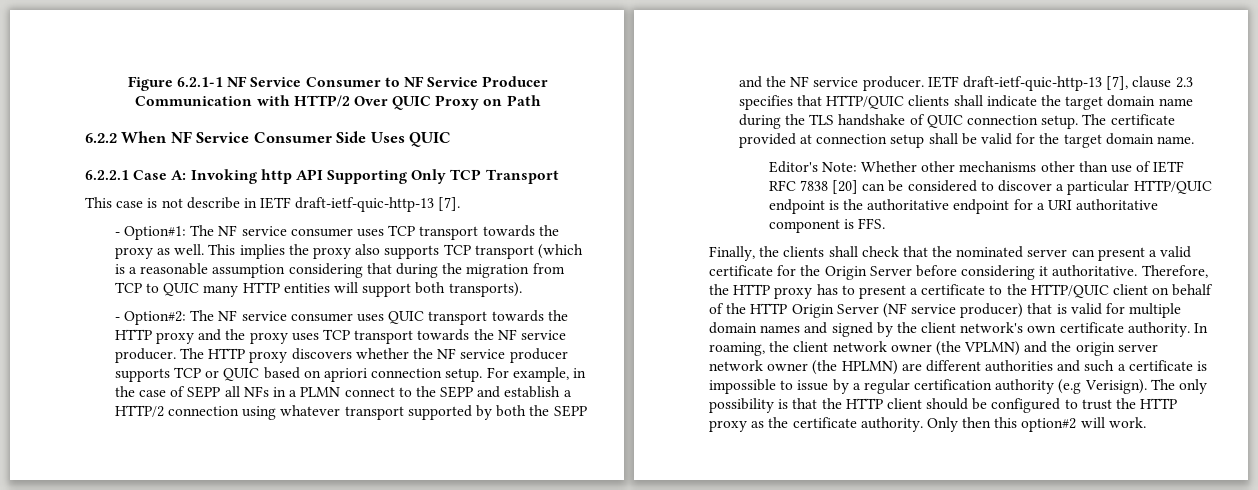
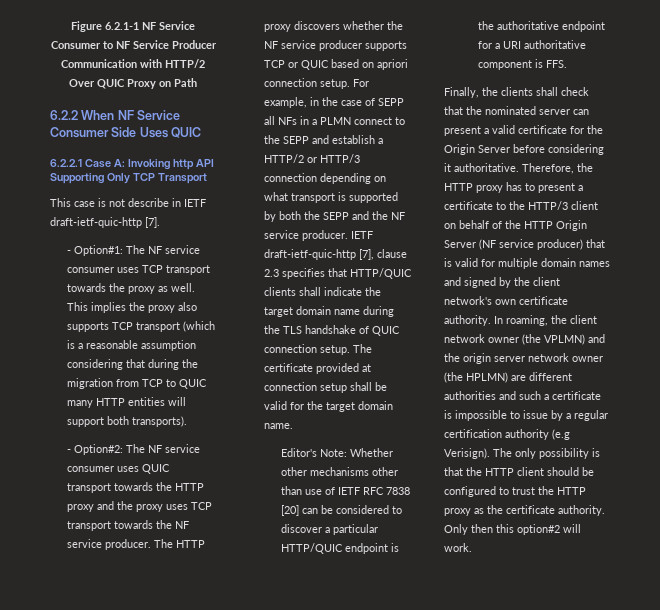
- This case is not describe in IETF draft-ietf-quic-http-13 [7].
+ This case is not describe in IETF draft-ietf-quic-http [7].
- For example, in the case of SEPP all NFs in a PLMN connect to the SEPP and establish a HTTP/2 connection using whatever transport supported by both the SEPP and the NF service producer.
+ For example, in the case of SEPP all NFs in a PLMN connect to the SEPP and establish a HTTP/2 or HTTP/3 connection depending on what transport is supported by both the SEPP and the NF service producer.
- IETF draft-ietf-quic-http-13 [7], clause 2.3 specifies that HTTP/QUIC clients shall indicate the target domain name during the TLS handshake of QUIC connection setup.
+ IETF draft-ietf-quic-http [7], clause 2.3 specifies that HTTP/QUIC clients shall indicate the target domain name during the TLS handshake of QUIC connection setup.
- Therefore, the HTTP proxy has to present a certificate to the HTTP/QUIC client on behalf of the HTTP Origin Server (NF service producer) that is valid for multiple domain names and signed by the client network's own certificate authority.
+ Therefore, the HTTP proxy has to present a certificate to the HTTP/3 client on behalf of the HTTP Origin Server (NF service producer) that is valid for multiple domain names and signed by the client network's own certificate authority.

